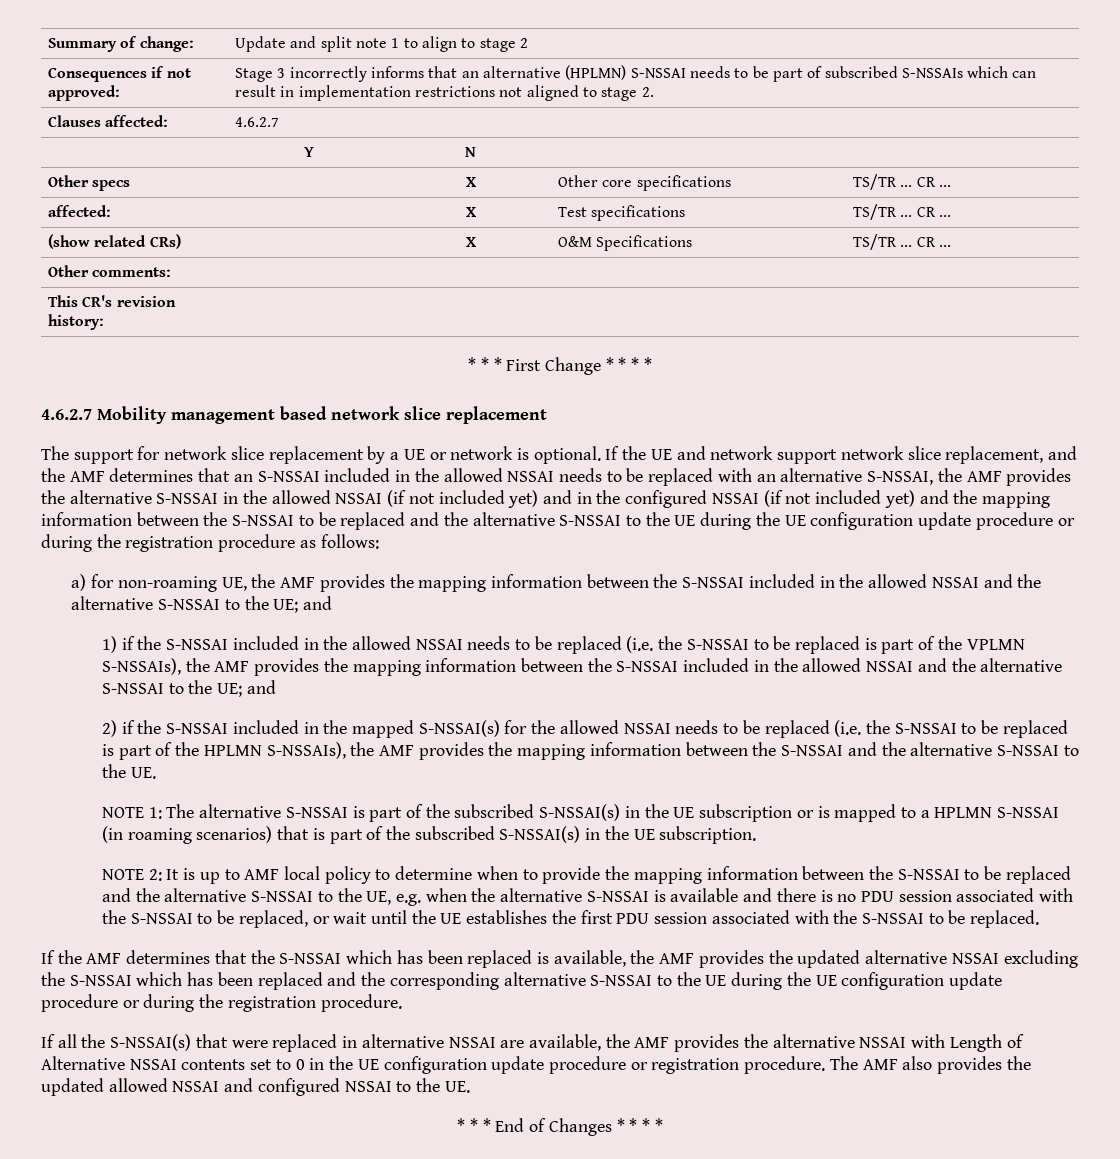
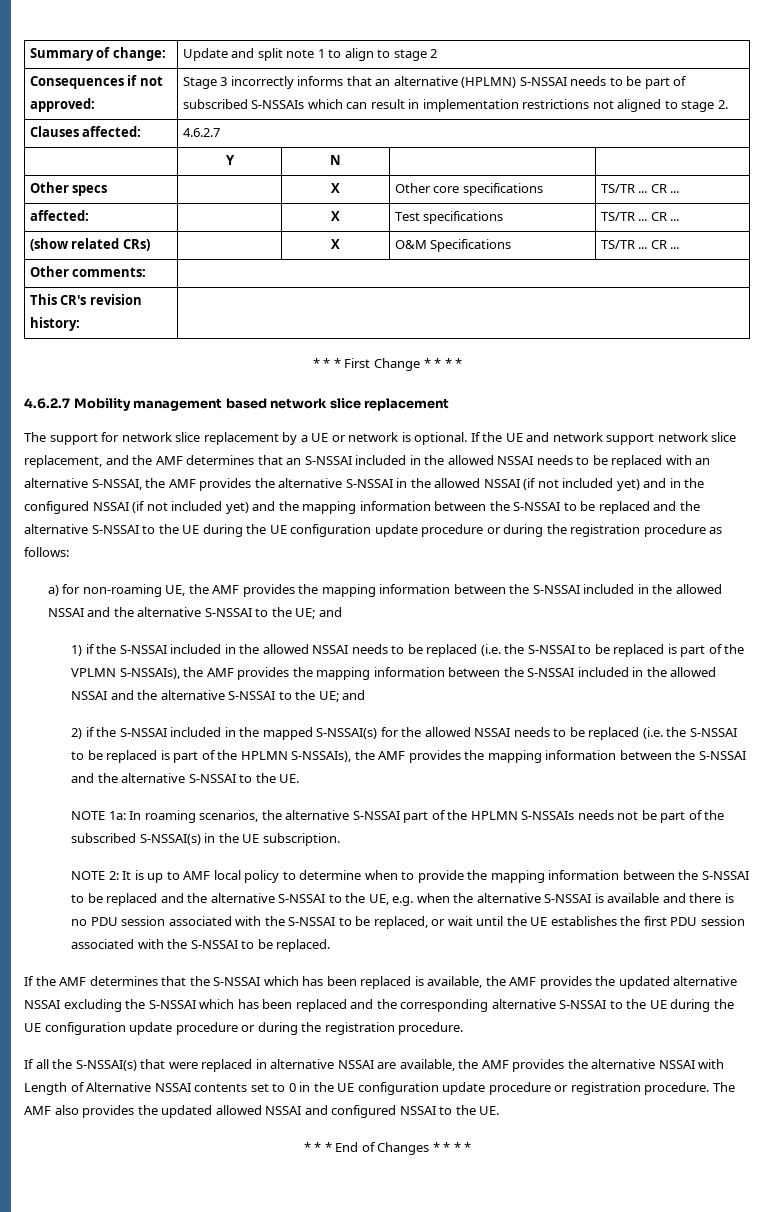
- NOTE 1: The alternative S-NSSAI is part of the subscribed S-NSSAI(s) in the UE subscription or is mapped to a HPLMN S-NSSAI (in roaming scenarios) that is part of the subscribed S-NSSAI(s) in the UE subscription.
+ NOTE 1a: In roaming scenarios, the alternative S-NSSAI part of the HPLMN S-NSSAIs needs not be part of the subscribed S-NSSAI(s) in the UE subscription.

